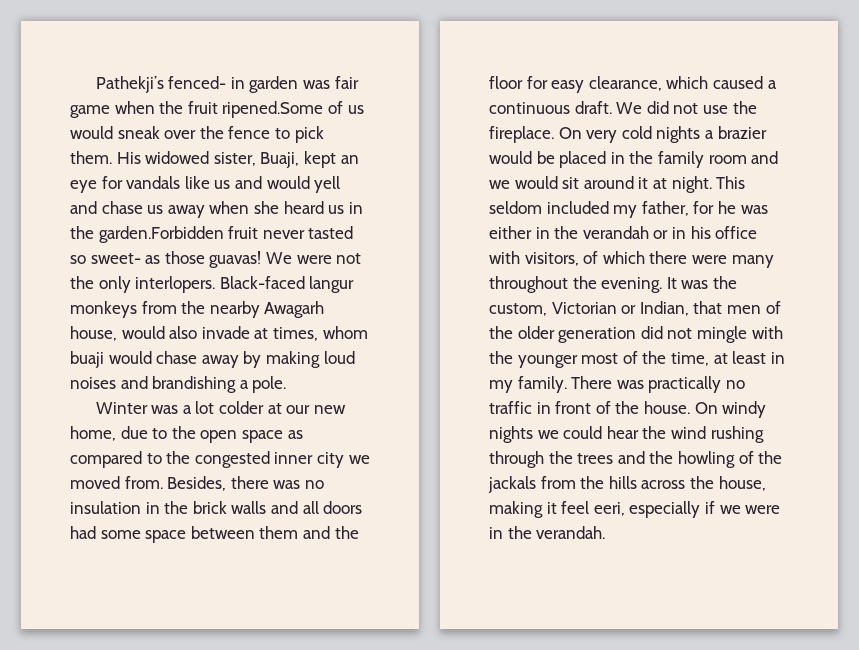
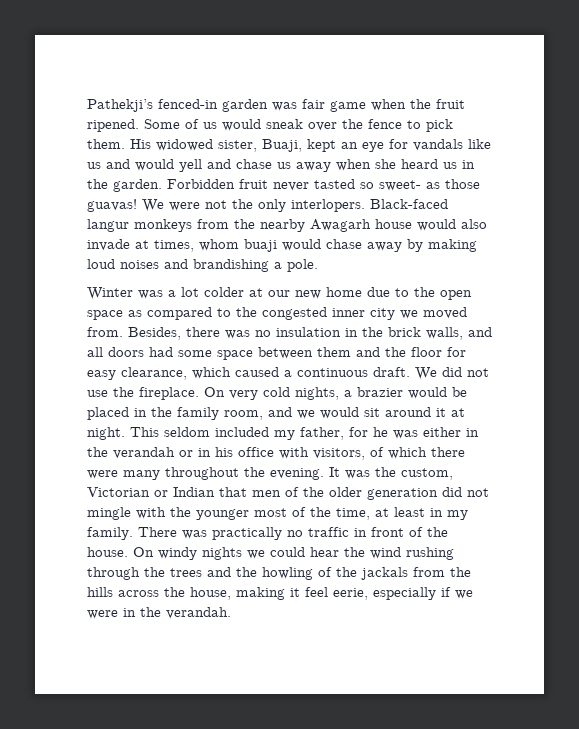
- Pathekji’s fenced- in garden was fair game when the fruit ripened.Some of us would sneak over the fence to pick them.
+ Pathekji’s fenced-in garden was fair game when the fruit ripened. Some of us would sneak over the fence to pick them.
- His widowed sister, Buaji, kept an eye for vandals like us and would yell and chase us away when she heard us in the garden.Forbidden fruit never tasted so sweet- as those guavas!
+ His widowed sister, Buaji, kept an eye for vandals like us and would yell and chase us away when she heard us in the garden. Forbidden fruit never tasted so sweet- as those guavas!
- Black-faced langur monkeys from the nearby Awagarh house, would also invade at times, whom buaji would chase away by making loud noises and brandishing a pole.
+ Black-faced langur monkeys from the nearby Awagarh house would also invade at times, whom buaji would chase away by making loud noises and brandishing a pole.
- Winter was a lot colder at our new home, due to the open space as compared to the congested inner city we moved from.
+ Winter was a lot colder at our new home due to the open space as compared to the congested inner city we moved from.
- Besides, there was no insulation in the brick walls and all doors had some space between them and the floor for easy clearance, which caused a continuous draft.
+ Besides, there was no insulation in the brick walls, and all doors had some space between them and the floor for easy clearance, which caused a continuous draft.
- On very cold nights a brazier would be placed in the family room and we would sit around it at night.
+ On very cold nights, a brazier would be placed in the family room, and we would sit around it at night.
- It was the custom, Victorian or Indian, that men of the older generation did not mingle with the younger most of the time, at least in my family.
+ It was the custom, Victorian or Indian that men of the older generation did not mingle with the younger most of the time, at least in my family.
- On windy nights we could hear the wind rushing through the trees and the howling of the jackals from the hills across the house, making it feel eeri, especially if we were in the verandah.
+ On windy nights we could hear the wind rushing through the trees and the howling of the jackals from the hills across the house, making it feel eerie, especially if we were in the verandah.

